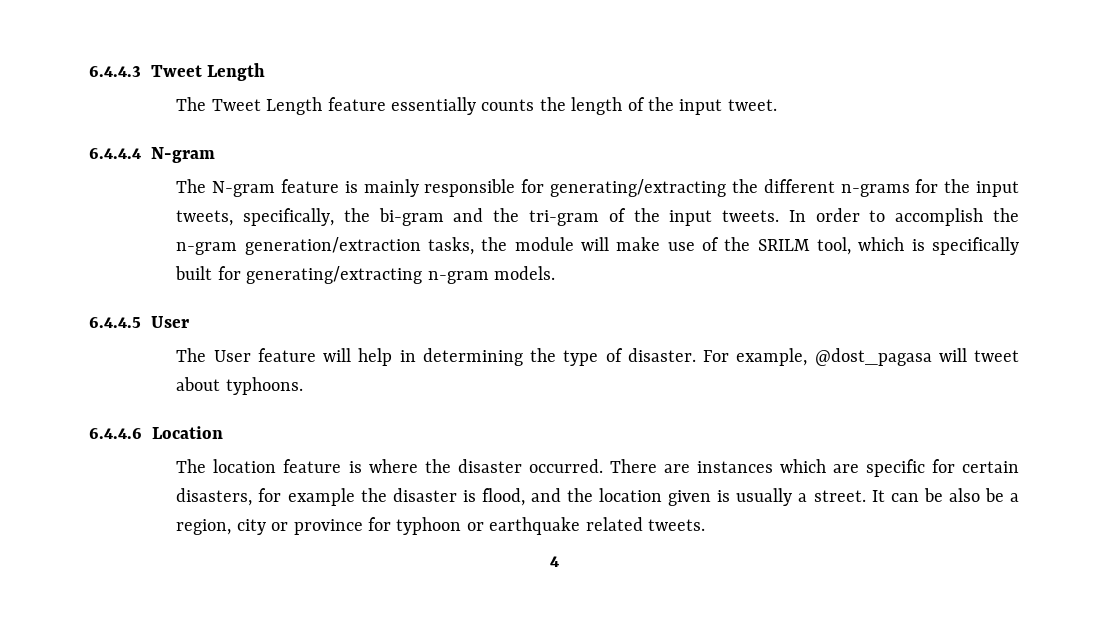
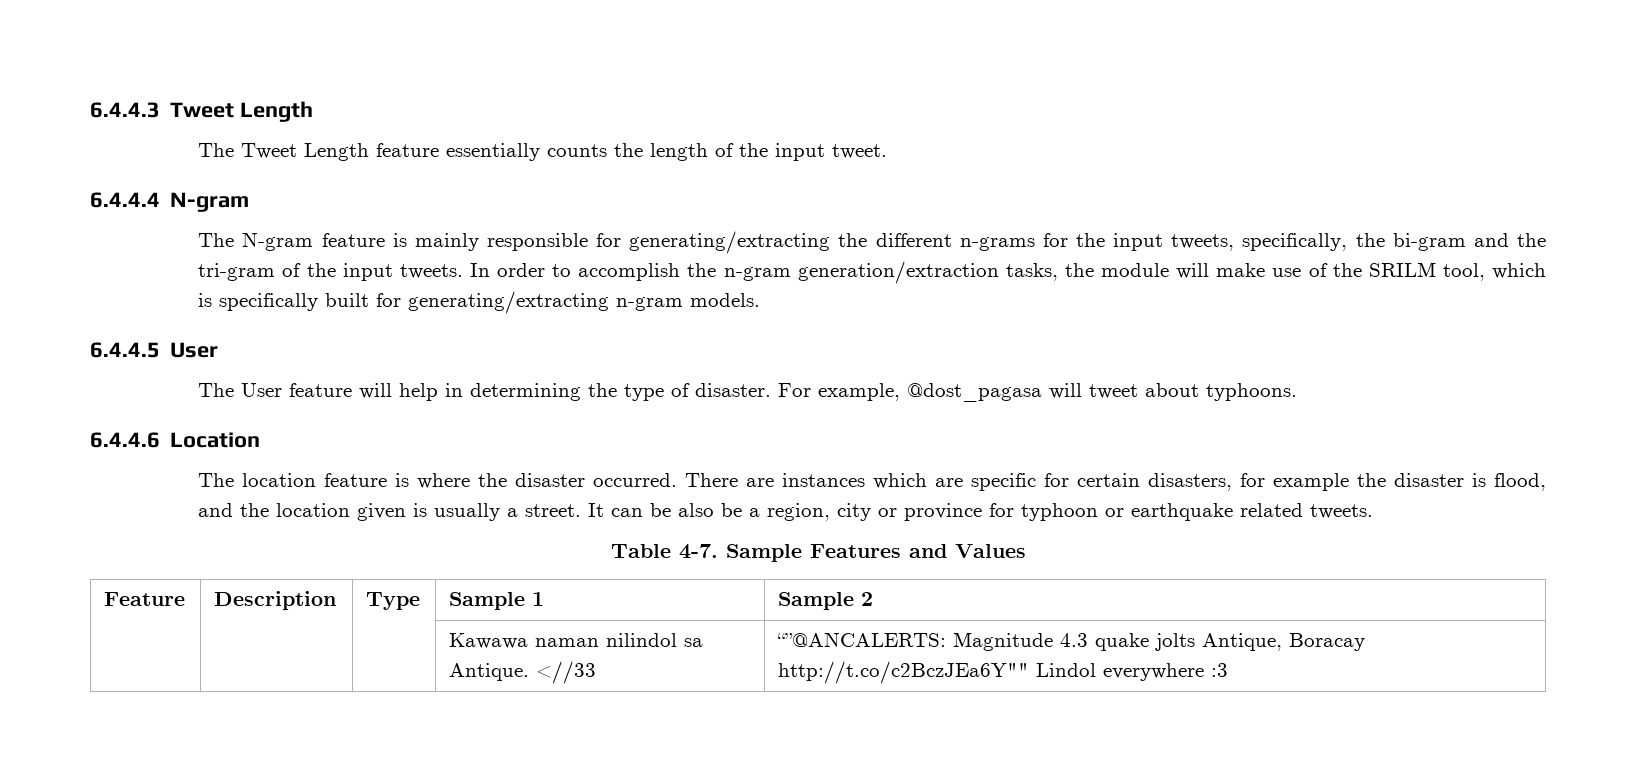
- 4
+ Table 4-7. Sample Features and Values
+ Feature | Description | Type | Sample 1 | Sample 2
+ | | | Kawawa naman nilindol sa Antique. <//33 | “”@ANCALERTS: Magnitude 4.3 quake jolts Antique, Boracay http://t.co/c2BczJEa6Y"" Lindol everywhere :3

